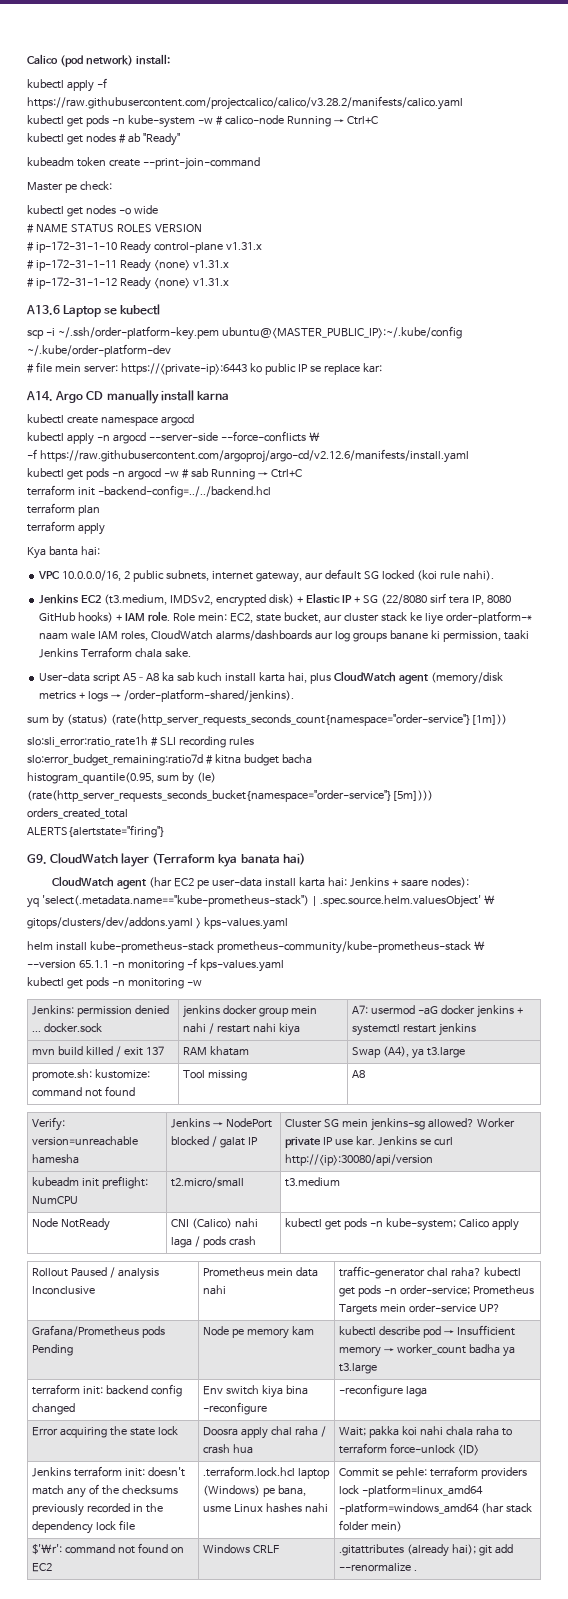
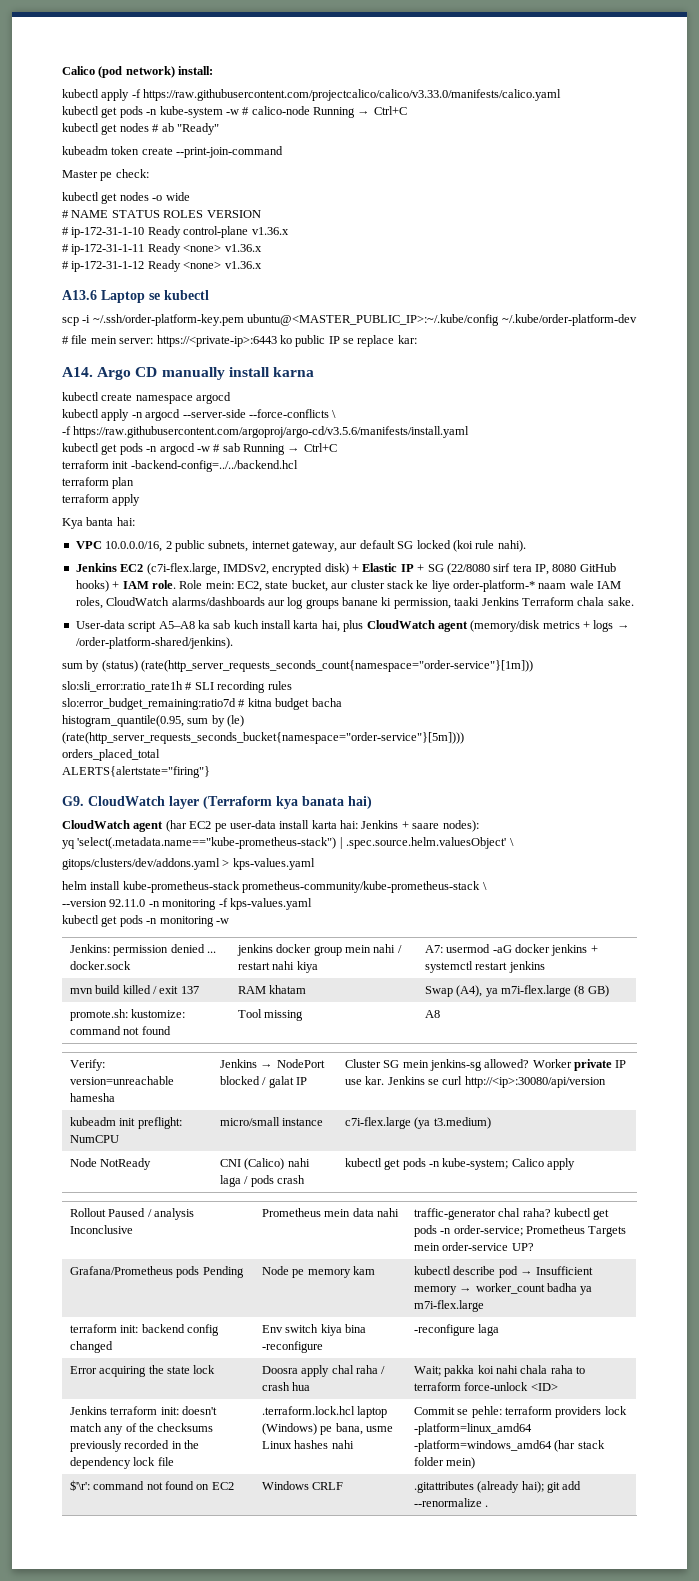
- kubectl apply -f https://raw.githubusercontent.com/projectcalico/calico/v3.28.2/manifests/calico.yaml
+ kubectl apply -f https://raw.githubusercontent.com/projectcalico/calico/v3.33.0/manifests/calico.yaml
- # ip-172-31-1-10 Ready control-plane v1.31.x
+ # ip-172-31-1-10 Ready control-plane v1.36.x
- # ip-172-31-1-11 Ready <none> v1.31.x
+ # ip-172-31-1-11 Ready <none> v1.36.x
- # ip-172-31-1-12 Ready <none> v1.31.x
+ # ip-172-31-1-12 Ready <none> v1.36.x
- -f https://raw.githubusercontent.com/argoproj/argo-cd/v2.12.6/manifests/install.yaml
+ -f https://raw.githubusercontent.com/argoproj/argo-cd/v3.5.6/manifests/install.yaml
- Jenkins EC2 (t3.medium, IMDSv2, encrypted disk) + Elastic IP + SG (22/8080 sirf tera IP, 8080 GitHub hooks) + IAM role.
+ Jenkins EC2 (c7i-flex.large, IMDSv2, encrypted disk) + Elastic IP + SG (22/8080 sirf tera IP, 8080 GitHub hooks) + IAM role.
- orders_created_total
+ orders_placed_total
- --version 65.1.1 -n monitoring -f kps-values.yaml
+ --version 92.11.0 -n monitoring -f kps-values.yaml
- mvn build killed / exit 137 | RAM khatam | Swap (A4), ya t3.large
+ mvn build killed / exit 137 | RAM khatam | Swap (A4), ya m7i-flex.large (8 GB)
- kubeadm init preflight: NumCPU | t2.micro/small | t3.medium
+ kubeadm init preflight: NumCPU | micro/small instance | c7i-flex.large (ya t3.medium)
- Grafana/Prometheus pods Pending | Node pe memory kam | kubectl describe pod → Insufficient memory → worker_count badha ya t3.large
+ Grafana/Prometheus pods Pending | Node pe memory kam | kubectl describe pod → Insufficient memory → worker_count badha ya m7i-flex.large

